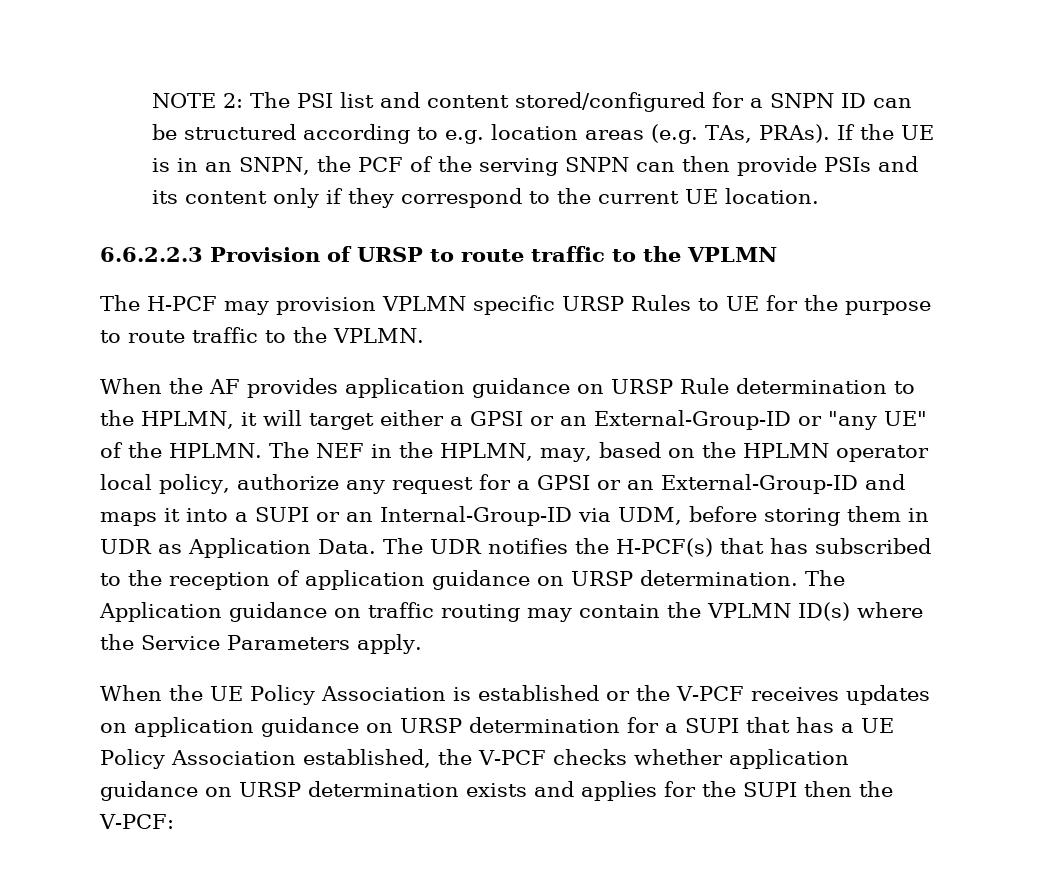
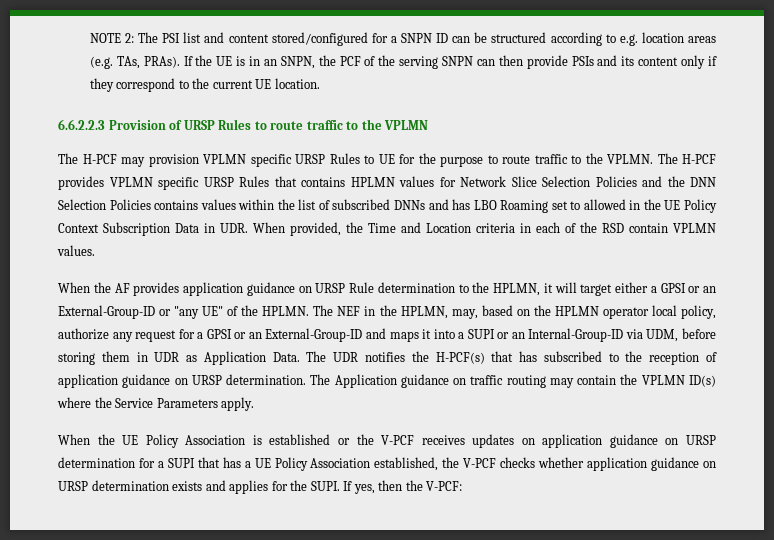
- 6.6.2.2.3 Provision of URSP to route traffic to the VPLMN
+ 6.6.2.2.3 Provision of URSP Rules to route traffic to the VPLMN
+ The H-PCF provides VPLMN specific URSP Rules that contains HPLMN values for Network Slice Selection Policies and the DNN Selection Policies contains values within the list of subscribed DNNs and has LBO Roaming set to allowed in the UE Policy Context Subscription Data in UDR. When provided, the Time and Location criteria in each of the RSD contain VPLMN values.
- When the UE Policy Association is established or the V-PCF receives updates on application guidance on URSP determination for a SUPI that has a UE Policy Association established, the V-PCF checks whether application guidance on URSP determination exists and applies for the SUPI then the V-PCF:
+ When the UE Policy Association is established or the V-PCF receives updates on application guidance on URSP determination for a SUPI that has a UE Policy Association established, the V-PCF checks whether application guidance on URSP determination exists and applies for the SUPI. If yes, then the V-PCF:

